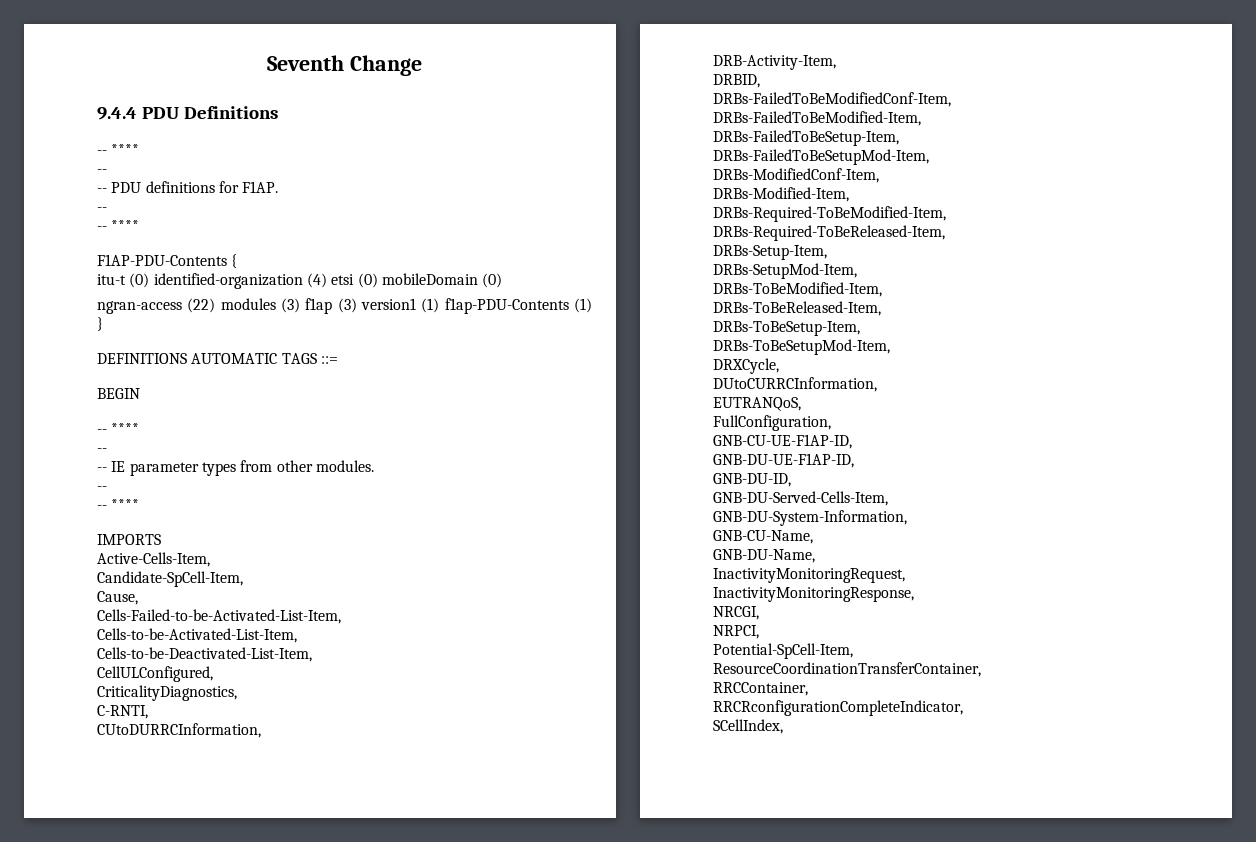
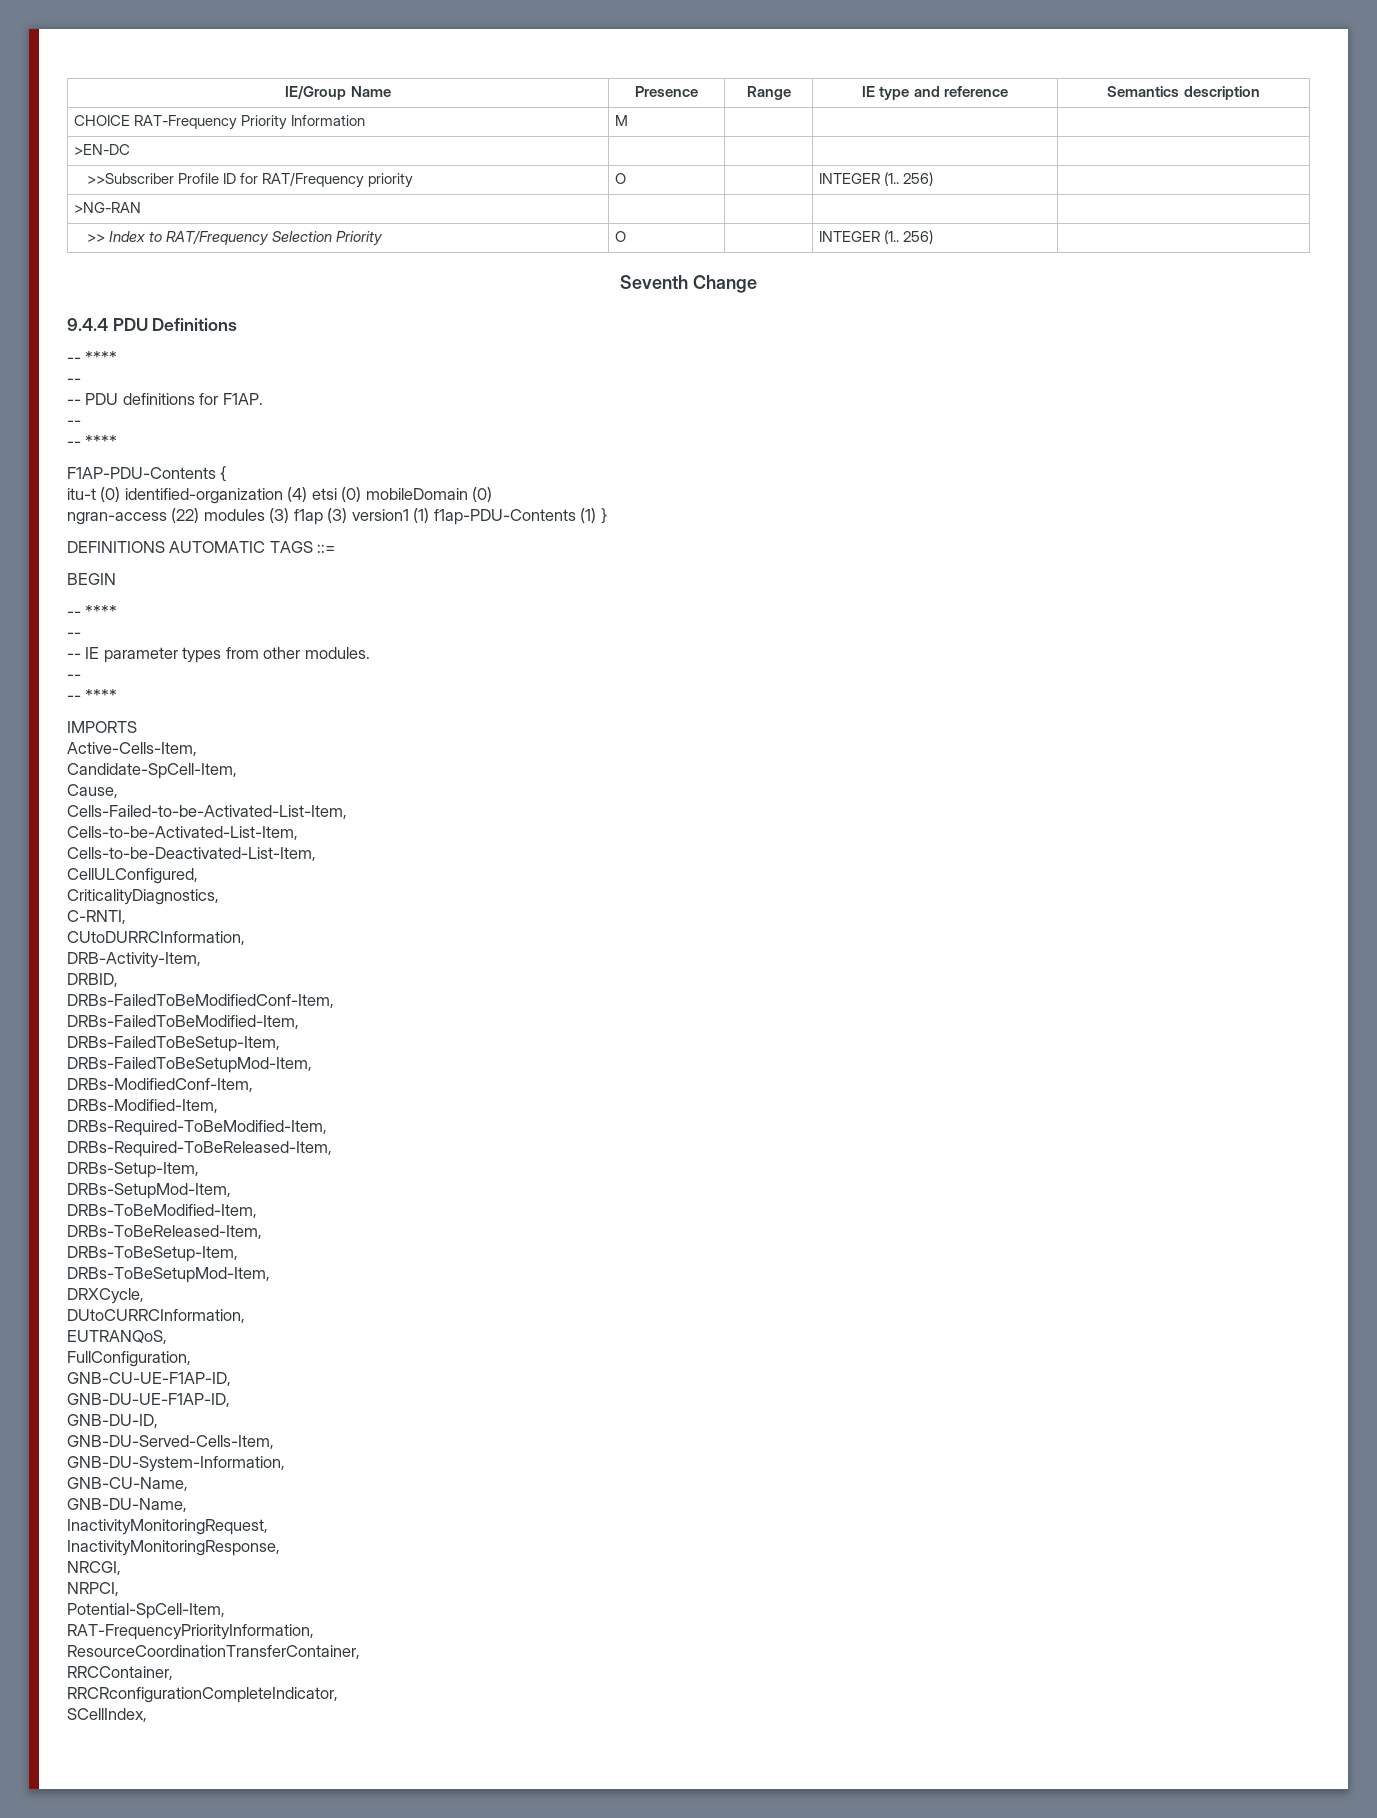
+ IE/Group Name | Presence | Range | IE type and reference | Semantics description
+ CHOICE RAT-Frequency Priority Information | M | | |
+ >EN-DC | | | |
+ >>Subscriber Profile ID for RAT/Frequency priority | O | | INTEGER (1.. 256) |
+ >NG-RAN | | | |
+ >> Index to RAT/Frequency Selection Priority | O | | INTEGER (1.. 256) |
+ RAT-FrequencyPriorityInformation,

